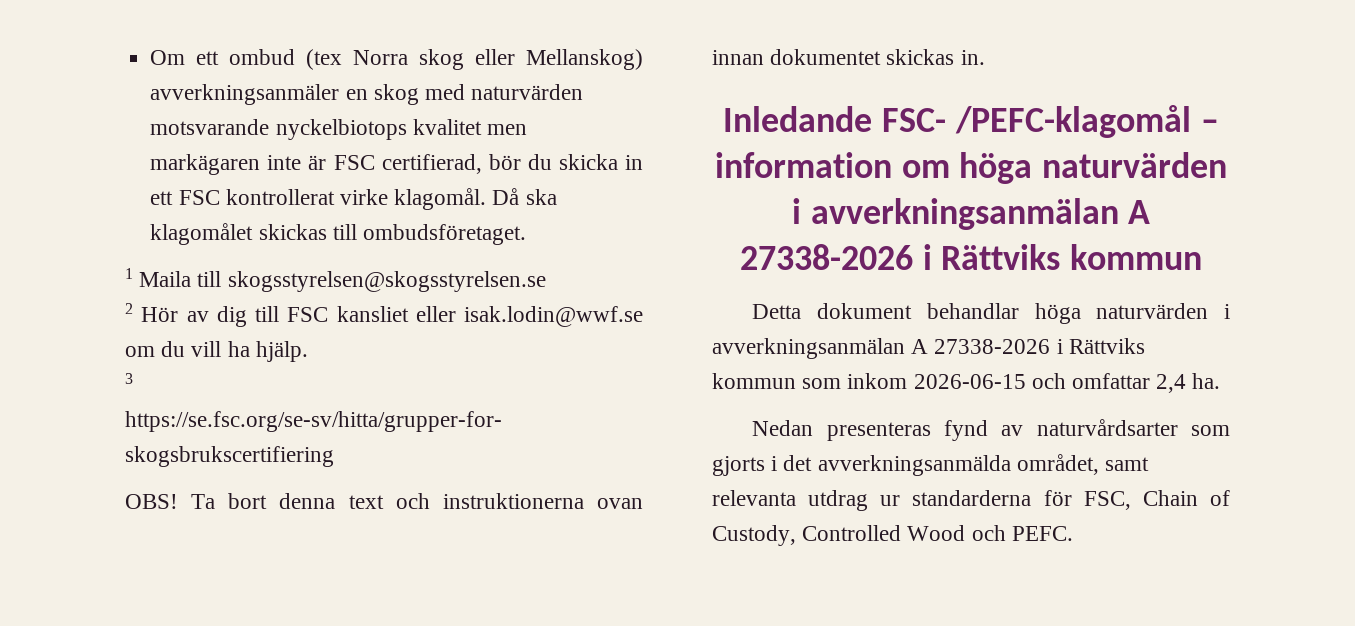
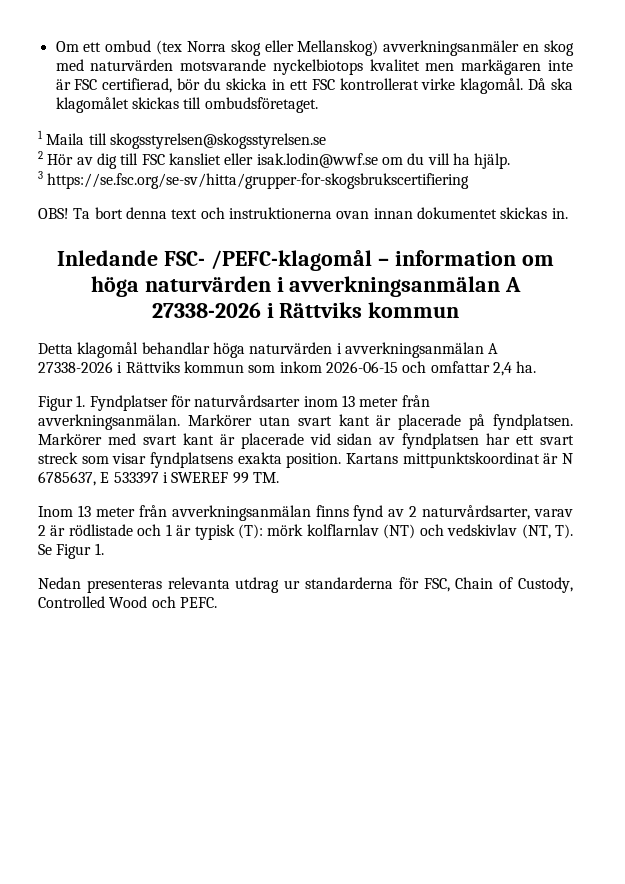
- Detta dokument behandlar höga naturvärden i avverkningsanmälan A 27338-2026 i Rättviks kommun som inkom 2026-06-15 och omfattar 2,4 ha.
+ Detta klagomål behandlar höga naturvärden i avverkningsanmälan A 27338-2026 i Rättviks kommun som inkom 2026-06-15 och omfattar 2,4 ha.
- Nedan presenteras fynd av naturvårdsarter som gjorts i det avverkningsanmälda området, samt relevanta utdrag ur standarderna för FSC, Chain of Custody, Controlled Wood och PEFC.
+ Figur 1. Fyndplatser för naturvårdsarter inom 13 meter från avverkningsanmälan. Markörer utan svart kant är placerade på fyndplatsen. Markörer med svart kant är placerade vid sidan av fyndplatsen har ett svart streck som visar fyndplatsens exakta position. Kartans mittpunktskoordinat är N 6785637, E 533397 i SWEREF 99 TM.
+ Inom 13 meter från avverkningsanmälan finns fynd av 2 naturvårdsarter, varav 2 är rödlistade och 1 är typisk (T): mörk kolflarnlav (NT) och vedskivlav (NT, T). Se Figur 1.
+ Nedan presenteras relevanta utdrag ur standarderna för FSC, Chain of Custody, Controlled Wood och PEFC.

